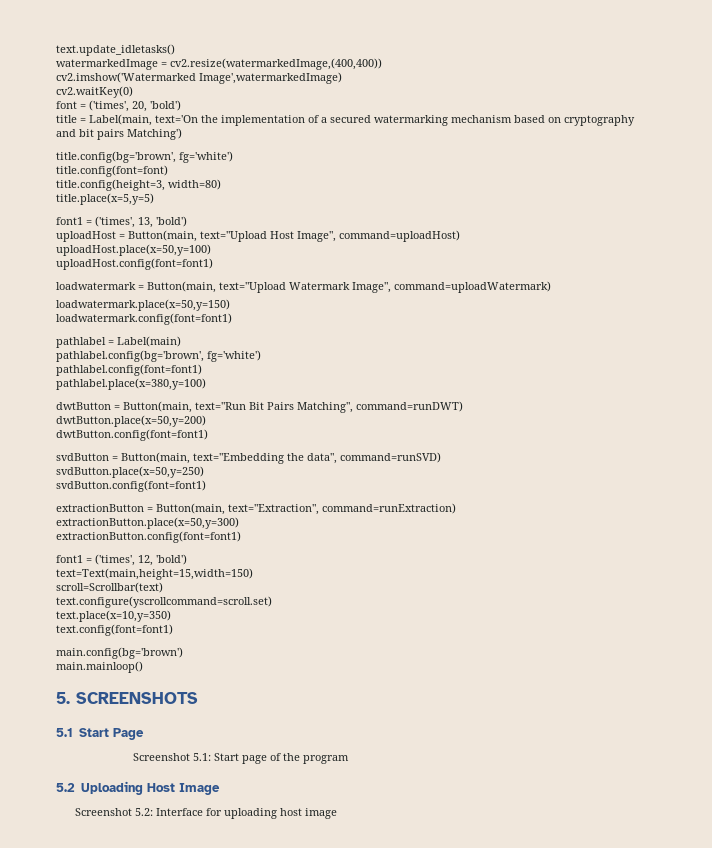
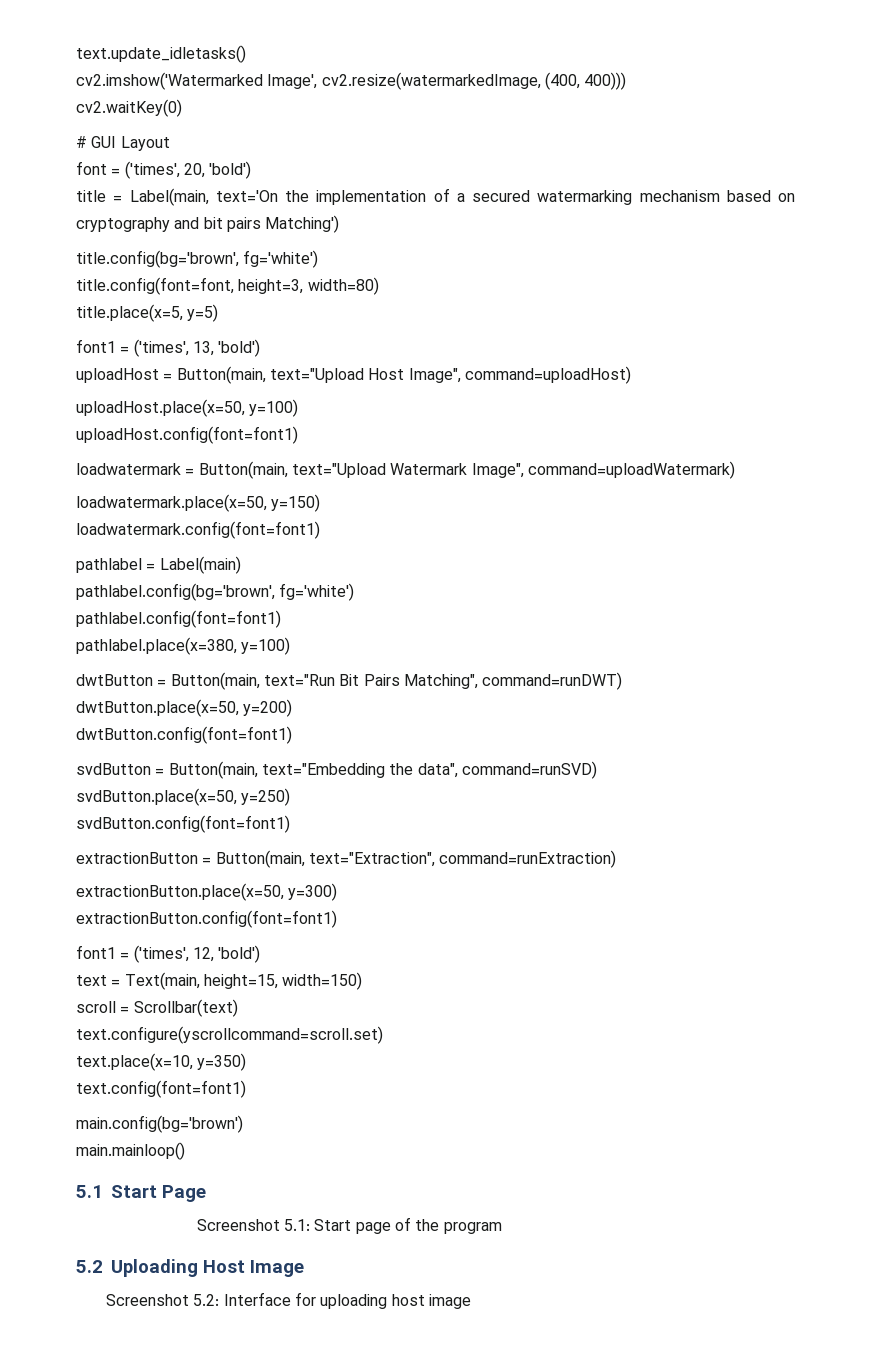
- watermarkedImage = cv2.resize(watermarkedImage,(400,400))
- cv2.imshow('Watermarked Image',watermarkedImage)
+ cv2.imshow('Watermarked Image', cv2.resize(watermarkedImage, (400, 400)))
  cv2.waitKey(0)
+ # GUI Layout
- title.config(font=font)
- title.config(height=3, width=80)
+ title.config(font=font, height=3, width=80)
- title.place(x=5,y=5)
+ title.place(x=5, y=5)
- uploadHost.place(x=50,y=100)
+ uploadHost.place(x=50, y=100)
- loadwatermark.place(x=50,y=150)
+ loadwatermark.place(x=50, y=150)
- pathlabel.place(x=380,y=100)
+ pathlabel.place(x=380, y=100)
- dwtButton.place(x=50,y=200)
+ dwtButton.place(x=50, y=200)
- svdButton.place(x=50,y=250)
+ svdButton.place(x=50, y=250)
- extractionButton.place(x=50,y=300)
+ extractionButton.place(x=50, y=300)
- text=Text(main,height=15,width=150)
- scroll=Scrollbar(text)
+ text = Text(main, height=15, width=150)
+ scroll = Scrollbar(text)
- text.place(x=10,y=350)
+ text.place(x=10, y=350)
- 5. SCREENSHOTS

